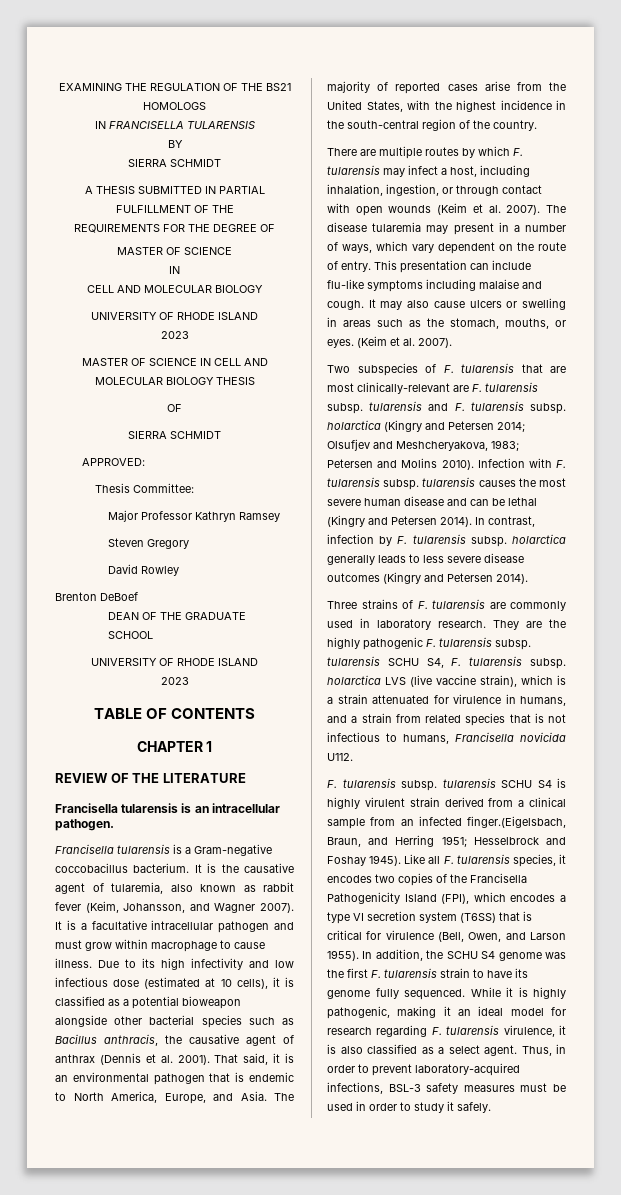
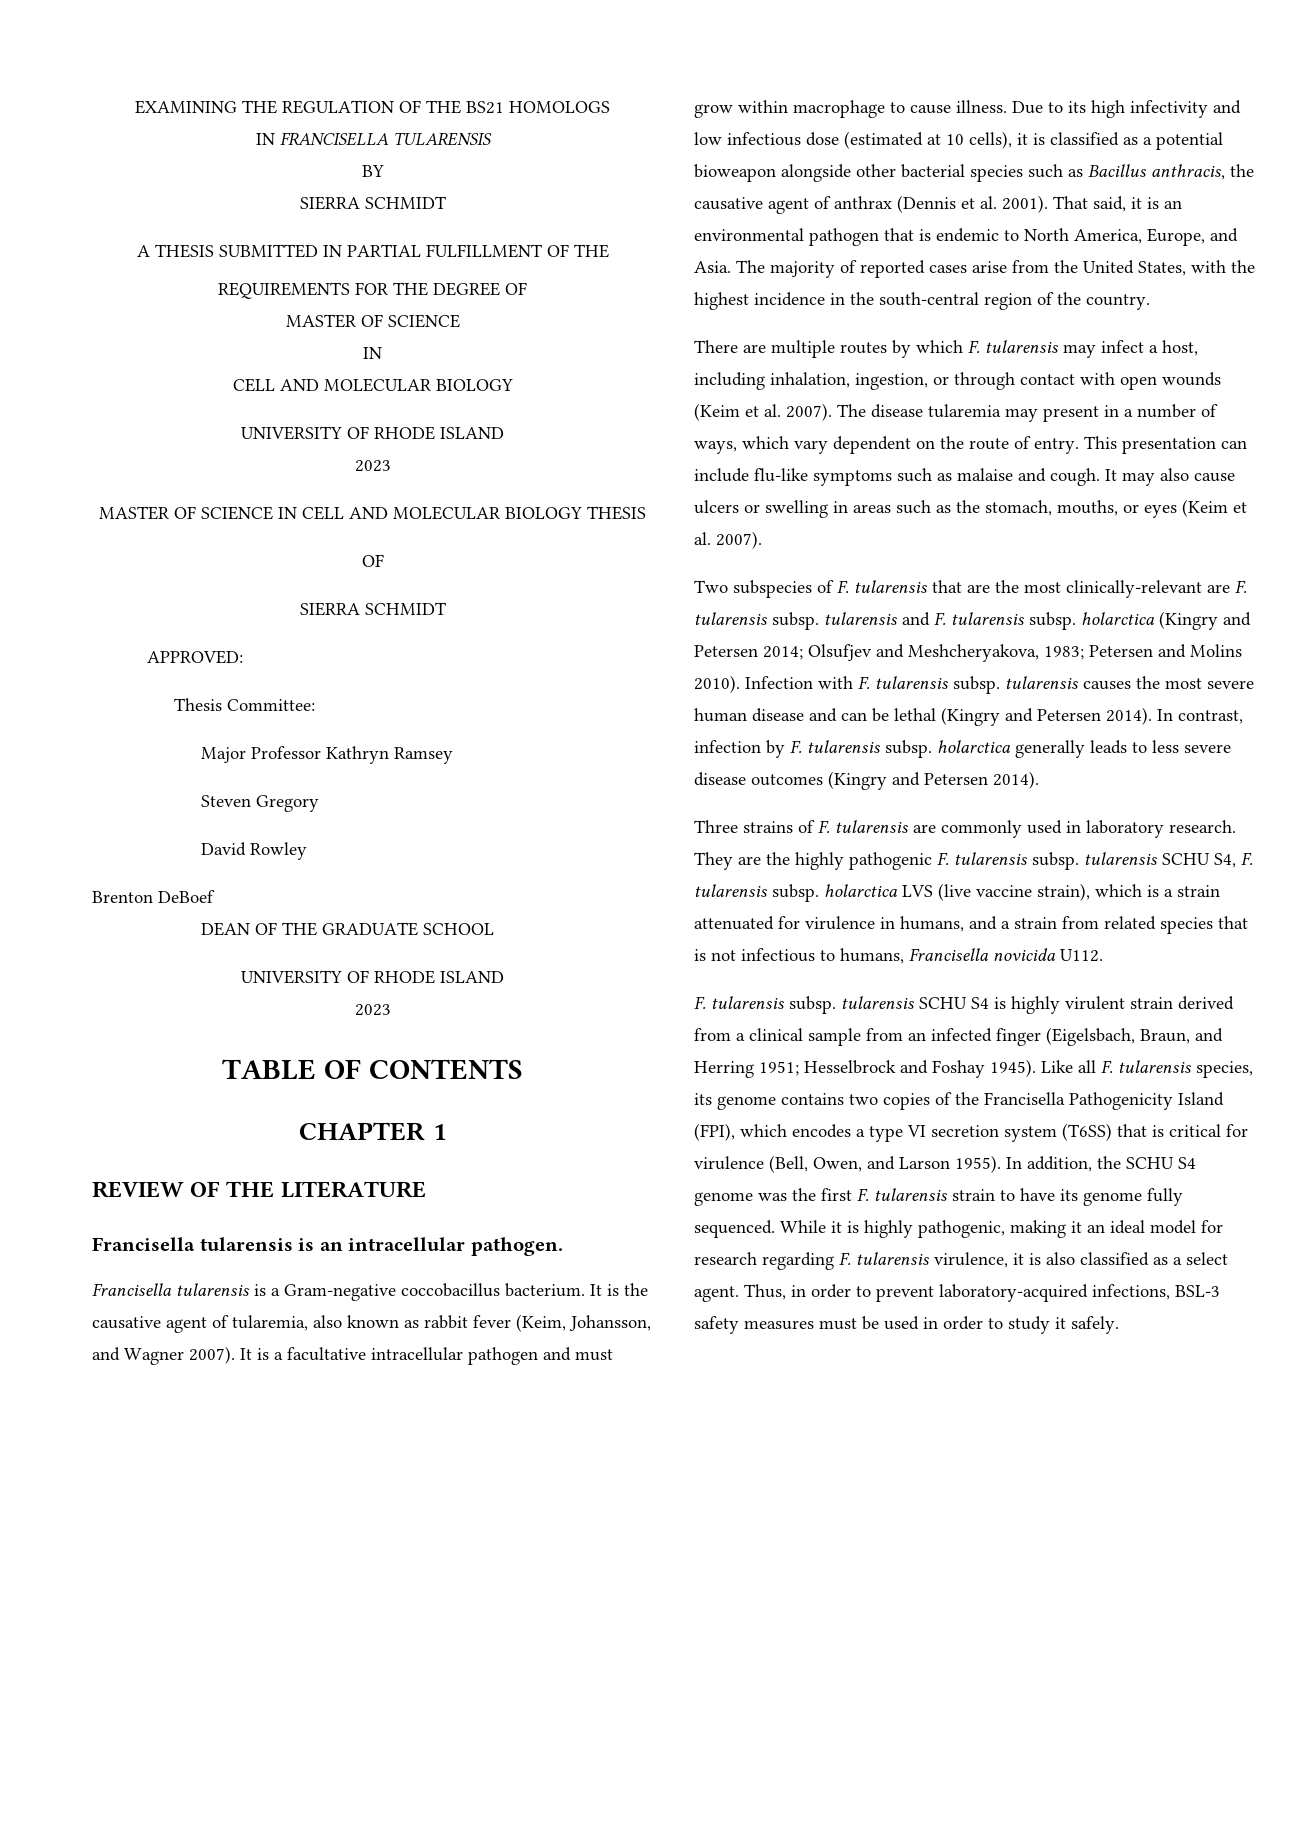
- This presentation can include flu-like symptoms including malaise and cough.
+ This presentation can include flu-like symptoms such as malaise and cough.
- It may also cause ulcers or swelling in areas such as the stomach, mouths, or eyes. (Keim et al. 2007).
+ It may also cause ulcers or swelling in areas such as the stomach, mouths, or eyes (Keim et al. 2007).
- Two subspecies of F. tularensis that are most clinically-relevant are F. tularensis subsp. tularensis and F. tularensis subsp. holarctica (Kingry and Petersen 2014; Olsufjev and Meshcheryakova, 1983; Petersen and Molins 2010).
+ Two subspecies of F. tularensis that are the most clinically-relevant are F. tularensis subsp. tularensis and F. tularensis subsp. holarctica (Kingry and Petersen 2014; Olsufjev and Meshcheryakova, 1983; Petersen and Molins 2010).
- F. tularensis subsp. tularensis SCHU S4 is highly virulent strain derived from a clinical sample from an infected finger.(Eigelsbach, Braun, and Herring 1951; Hesselbrock and Foshay 1945).
+ F. tularensis subsp. tularensis SCHU S4 is highly virulent strain derived from a clinical sample from an infected finger (Eigelsbach, Braun, and Herring 1951; Hesselbrock and Foshay 1945).
- Like all F. tularensis species, it encodes two copies of the Francisella Pathogenicity Island (FPI), which encodes a type VI secretion system (T6SS) that is critical for virulence (Bell, Owen, and Larson 1955).
+ Like all F. tularensis species, its genome contains two copies of the Francisella Pathogenicity Island (FPI), which encodes a type VI secretion system (T6SS) that is critical for virulence (Bell, Owen, and Larson 1955).

